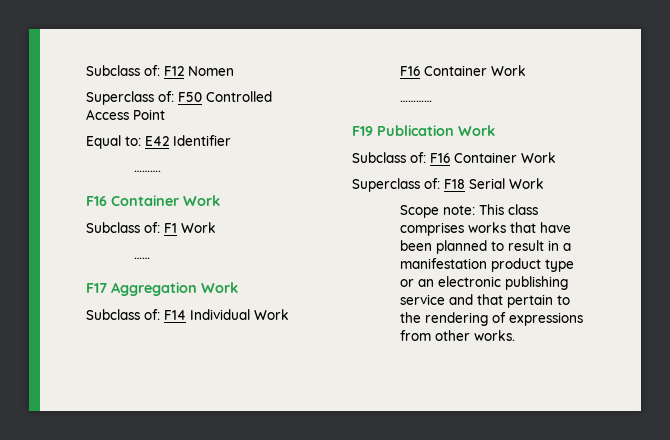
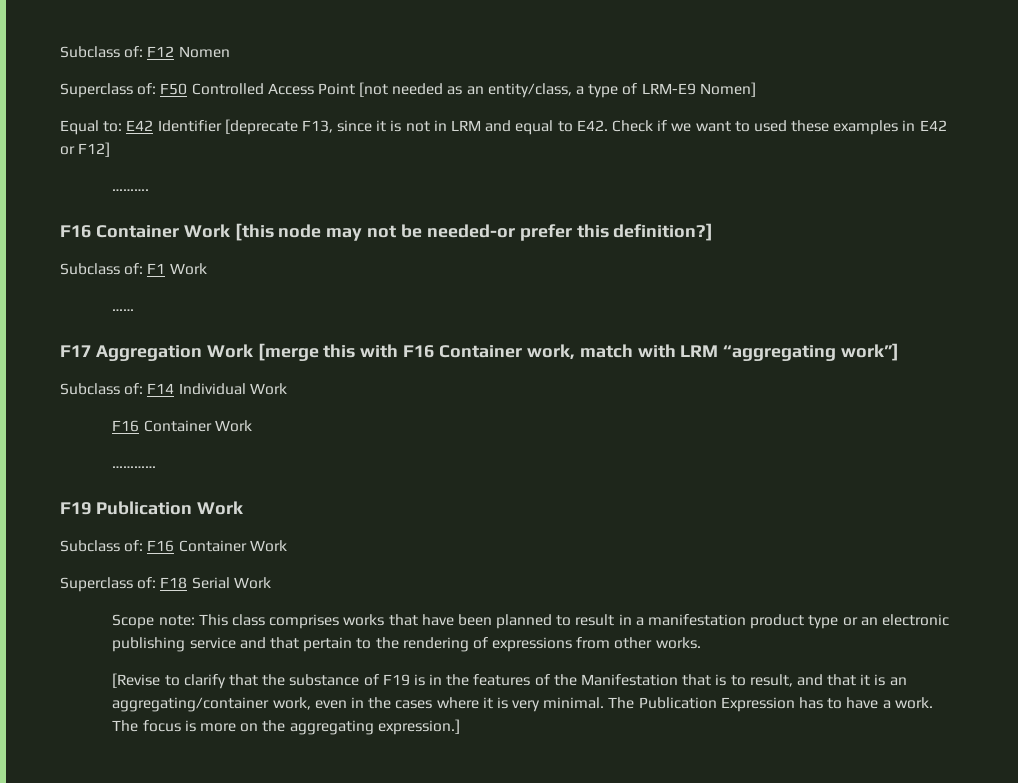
- Superclass of: F50 Controlled Access Point
- Equal to: E42 Identifier
+ Superclass of: F50 Controlled Access Point [not needed as an entity/class, a type of LRM-E9 Nomen]
+ Equal to: E42 Identifier [deprecate F13, since it is not in LRM and equal to E42. Check if we want to used these examples in E42 or F12]
  ……….
- F16 Container Work
+ F16 Container Work [this node may not be needed-or prefer this definition?]
- F17 Aggregation Work
+ F17 Aggregation Work [merge this with F16 Container work, match with LRM “aggregating work”]
+ [Revise to clarify that the substance of F19 is in the features of the Manifestation that is to result, and that it is an aggregating/container work, even in the cases where it is very minimal. The Publication Expression has to have a work. The focus is more on the aggregating expression.]

